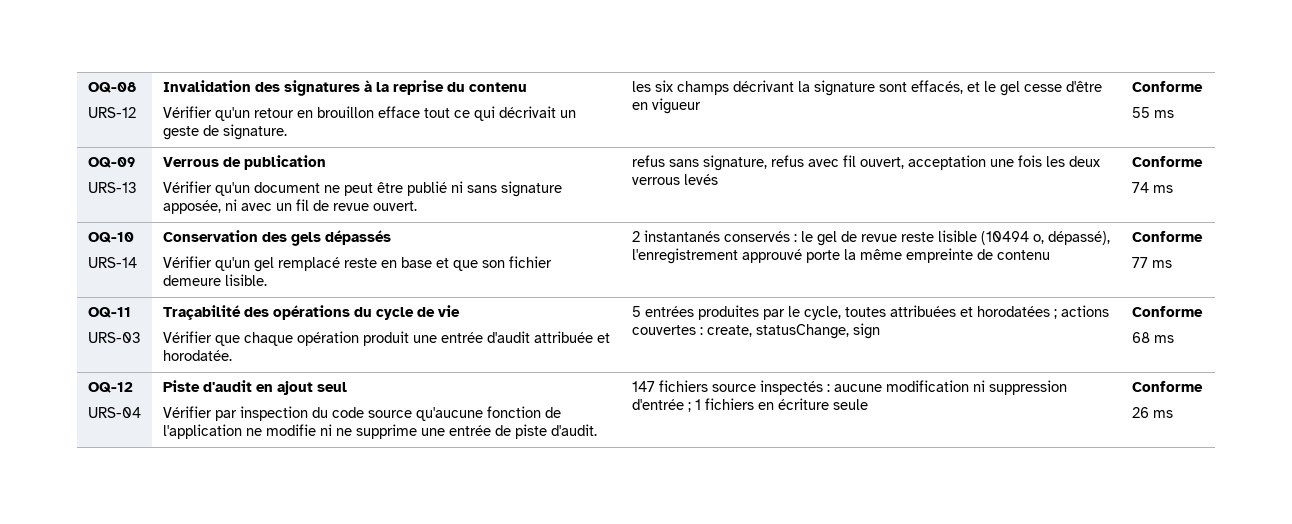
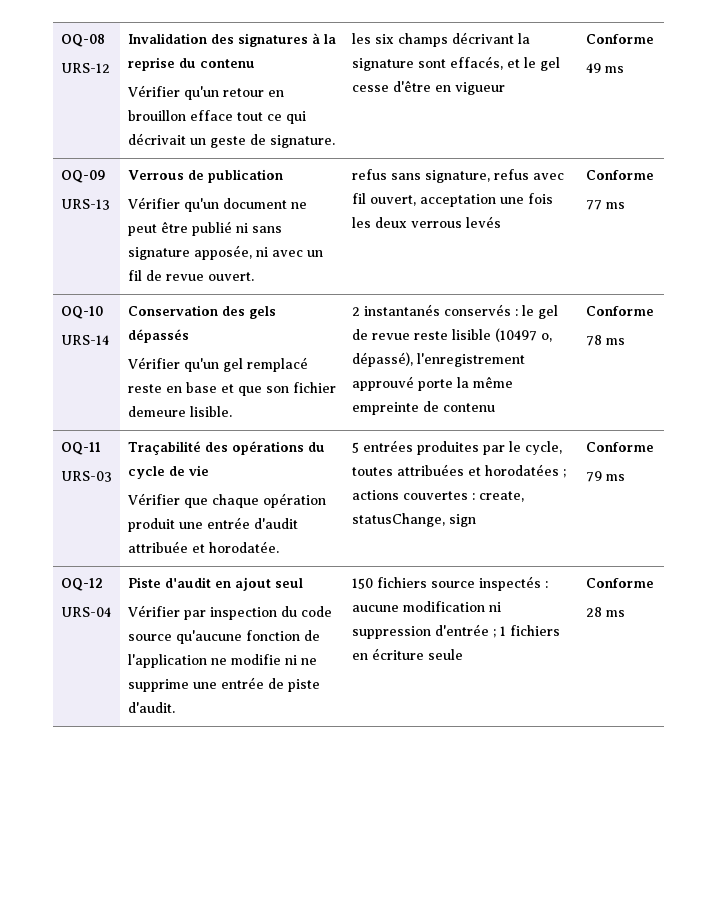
- 55 ms
+ 49 ms
  OQ-09
  URS-13 | Verrous de publication
  Vérifier qu'un document ne peut être publié ni sans signature apposée, ni avec un fil de revue ouvert. | refus sans signature, refus avec fil ouvert, acceptation une fois les deux verrous levés | Conforme
- 74 ms
+ 77 ms
- 2 instantanés conservés : le gel de revue reste lisible (10494 o, dépassé), l'enregistrement approuvé porte la même empreinte de contenu
+ 2 instantanés conservés : le gel de revue reste lisible (10497 o, dépassé), l'enregistrement approuvé porte la même empreinte de contenu
- 77 ms
+ 78 ms
  OQ-11
  URS-03 | Traçabilité des opérations du cycle de vie
  Vérifier que chaque opération produit une entrée d'audit attribuée et horodatée. | 5 entrées produites par le cycle, toutes attribuées et horodatées ; actions couvertes : create, statusChange, sign | Conforme
- 68 ms
+ 79 ms
- 147 fichiers source inspectés : aucune modification ni suppression d'entrée ; 1 fichiers en écriture seule
+ 150 fichiers source inspectés : aucune modification ni suppression d'entrée ; 1 fichiers en écriture seule
- 26 ms
+ 28 ms

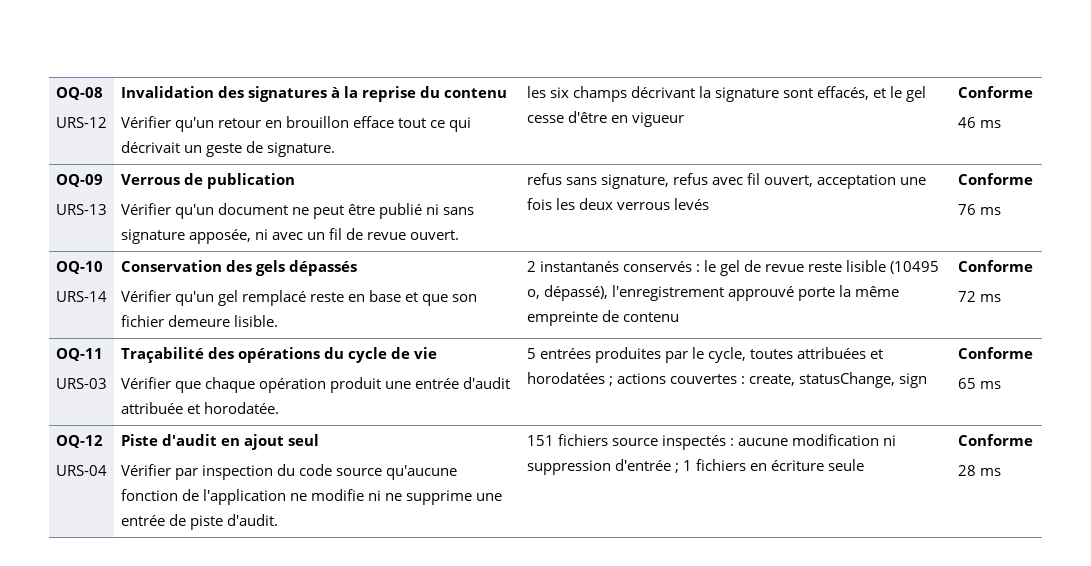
- 49 ms
+ 46 ms
  OQ-09
  URS-13 | Verrous de publication
  Vérifier qu'un document ne peut être publié ni sans signature apposée, ni avec un fil de revue ouvert. | refus sans signature, refus avec fil ouvert, acceptation une fois les deux verrous levés | Conforme
- 77 ms
+ 76 ms
- 2 instantanés conservés : le gel de revue reste lisible (10497 o, dépassé), l'enregistrement approuvé porte la même empreinte de contenu
+ 2 instantanés conservés : le gel de revue reste lisible (10495 o, dépassé), l'enregistrement approuvé porte la même empreinte de contenu
- 78 ms
+ 72 ms
  OQ-11
  URS-03 | Traçabilité des opérations du cycle de vie
  Vérifier que chaque opération produit une entrée d'audit attribuée et horodatée. | 5 entrées produites par le cycle, toutes attribuées et horodatées ; actions couvertes : create, statusChange, sign | Conforme
- 79 ms
+ 65 ms
- 150 fichiers source inspectés : aucune modification ni suppression d'entrée ; 1 fichiers en écriture seule
+ 151 fichiers source inspectés : aucune modification ni suppression d'entrée ; 1 fichiers en écriture seule

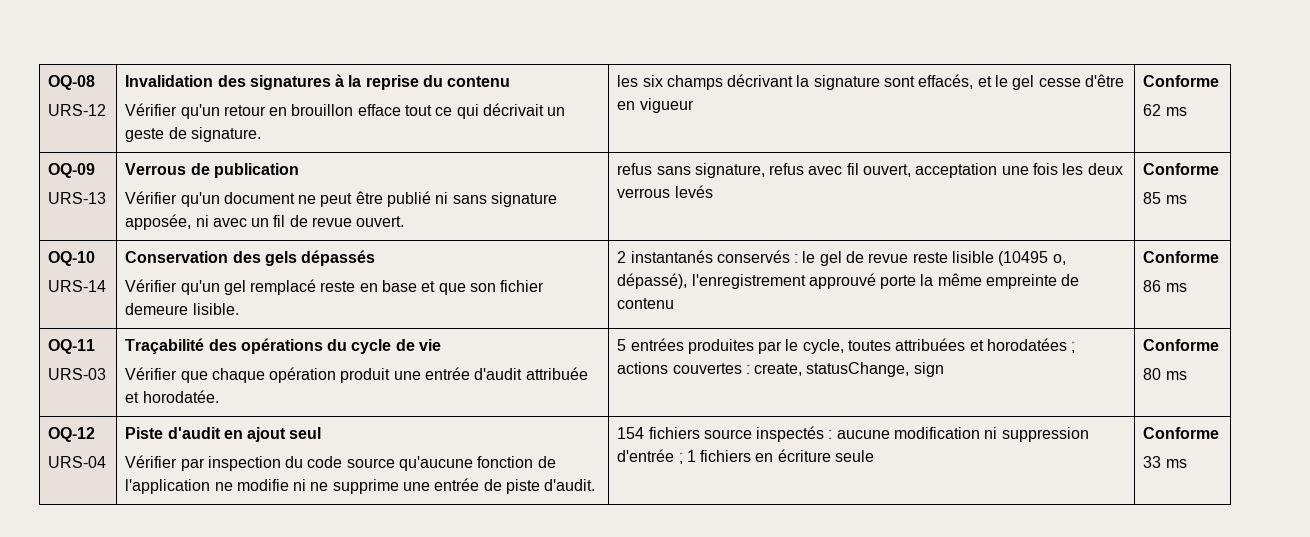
- 46 ms
+ 62 ms
  OQ-09
  URS-13 | Verrous de publication
  Vérifier qu'un document ne peut être publié ni sans signature apposée, ni avec un fil de revue ouvert. | refus sans signature, refus avec fil ouvert, acceptation une fois les deux verrous levés | Conforme
- 76 ms
+ 85 ms
- 72 ms
+ 86 ms
  OQ-11
  URS-03 | Traçabilité des opérations du cycle de vie
  Vérifier que chaque opération produit une entrée d'audit attribuée et horodatée. | 5 entrées produites par le cycle, toutes attribuées et horodatées ; actions couvertes : create, statusChange, sign | Conforme
- 65 ms
+ 80 ms
- 151 fichiers source inspectés : aucune modification ni suppression d'entrée ; 1 fichiers en écriture seule
+ 154 fichiers source inspectés : aucune modification ni suppression d'entrée ; 1 fichiers en écriture seule
- 28 ms
+ 33 ms

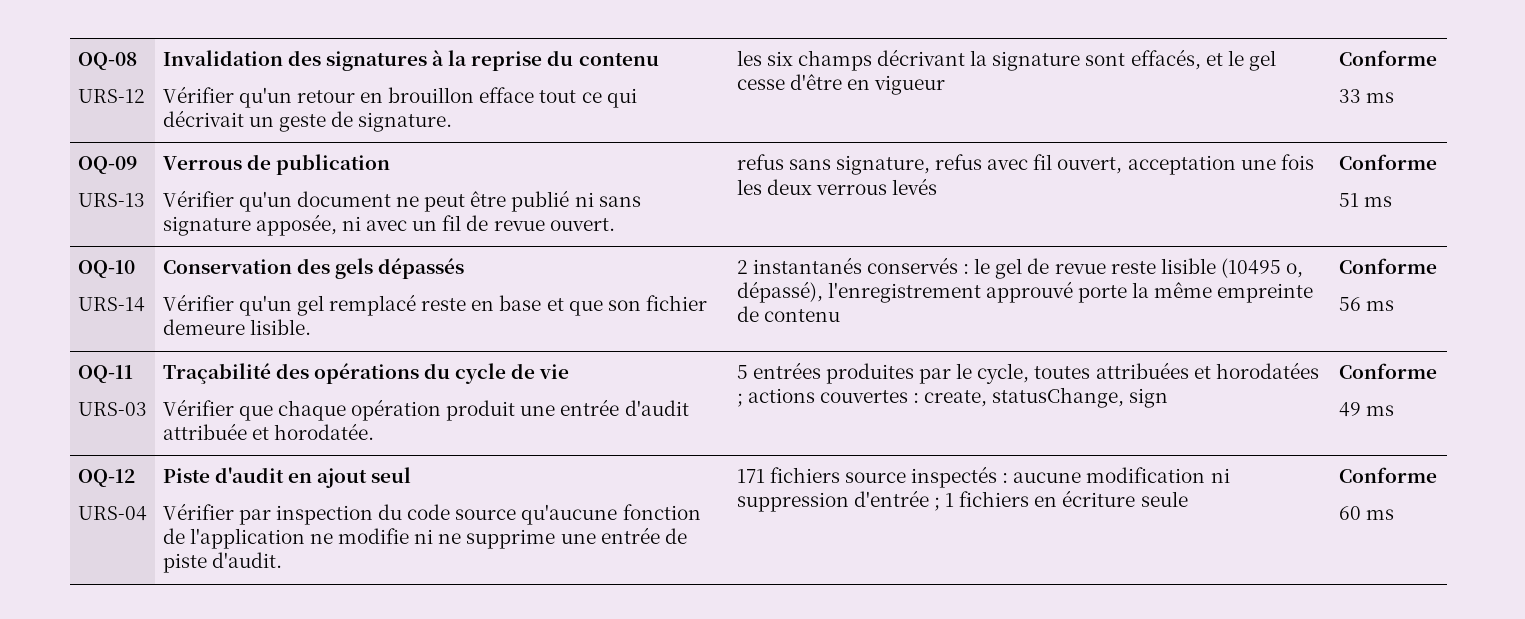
- 62 ms
+ 33 ms
  OQ-09
  URS-13 | Verrous de publication
  Vérifier qu'un document ne peut être publié ni sans signature apposée, ni avec un fil de revue ouvert. | refus sans signature, refus avec fil ouvert, acceptation une fois les deux verrous levés | Conforme
- 85 ms
+ 51 ms
- 86 ms
+ 56 ms
  OQ-11
  URS-03 | Traçabilité des opérations du cycle de vie
  Vérifier que chaque opération produit une entrée d'audit attribuée et horodatée. | 5 entrées produites par le cycle, toutes attribuées et horodatées ; actions couvertes : create, statusChange, sign | Conforme
- 80 ms
+ 49 ms
- 154 fichiers source inspectés : aucune modification ni suppression d'entrée ; 1 fichiers en écriture seule
+ 171 fichiers source inspectés : aucune modification ni suppression d'entrée ; 1 fichiers en écriture seule
- 33 ms
+ 60 ms

